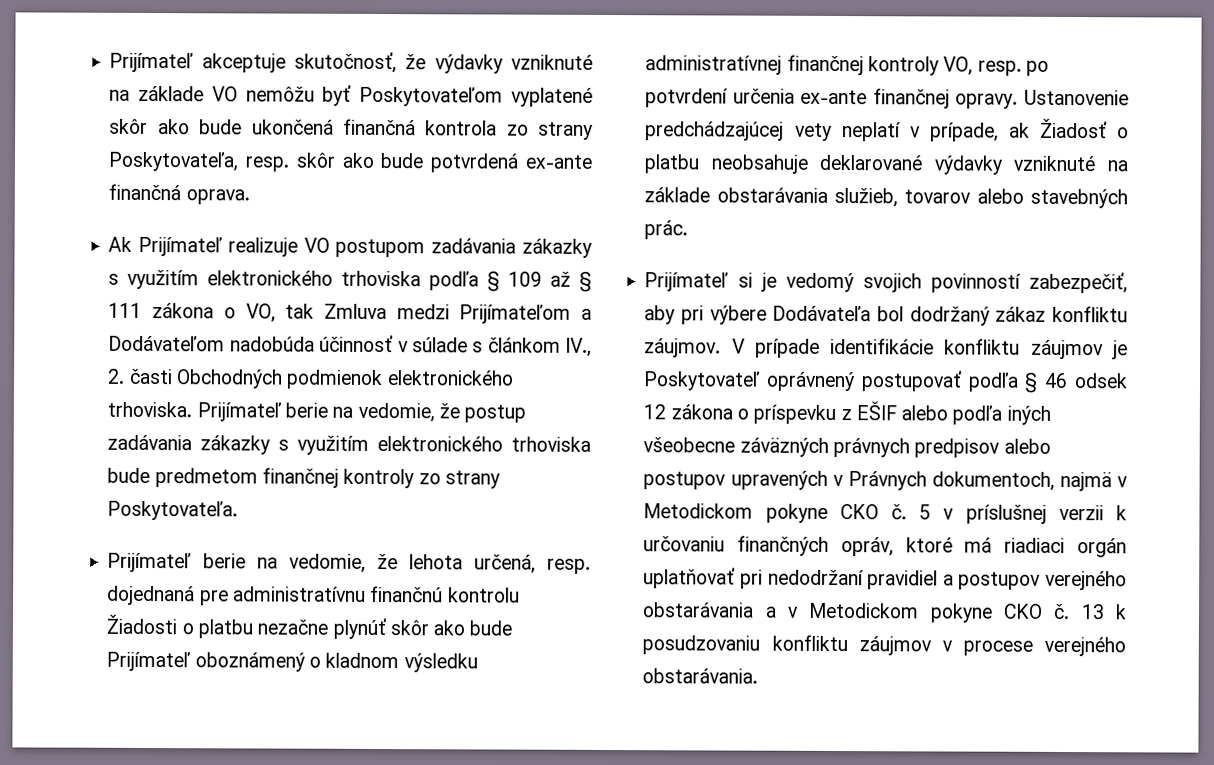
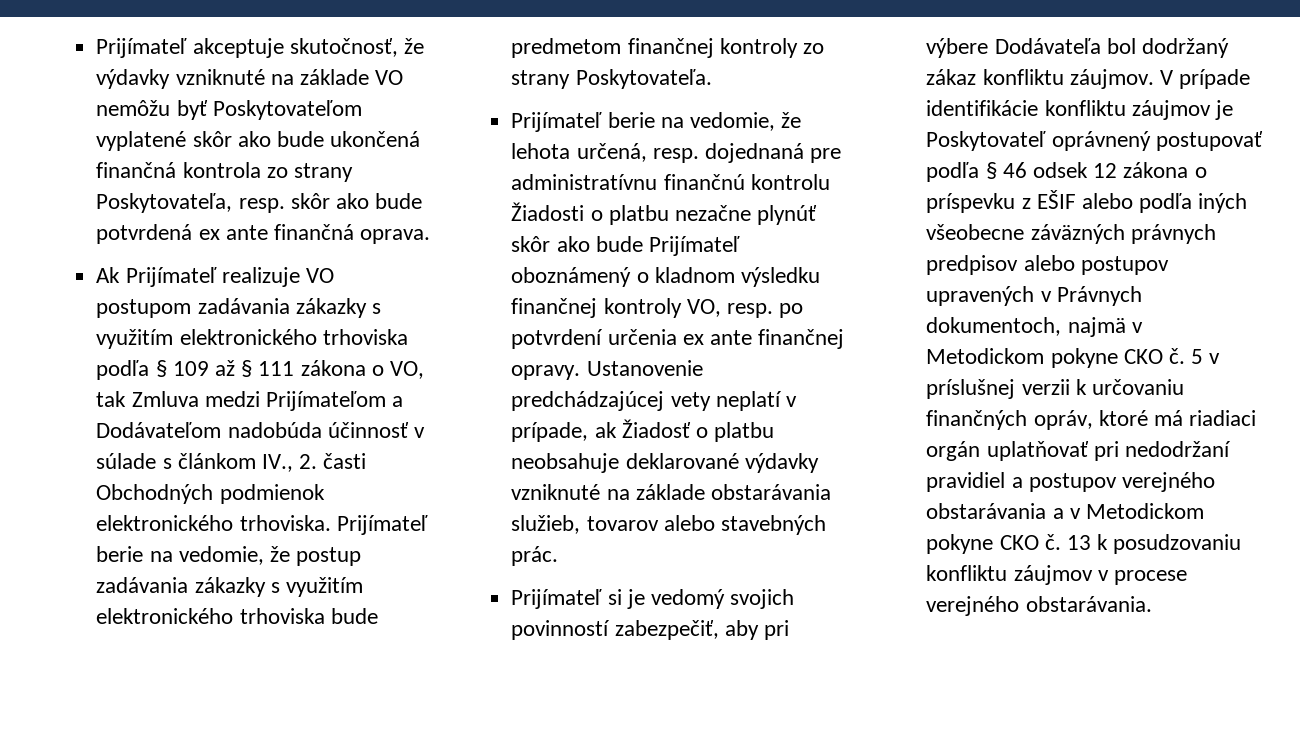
- Prijímateľ akceptuje skutočnosť, že výdavky vzniknuté na základe VO nemôžu byť Poskytovateľom vyplatené skôr ako bude ukončená finančná kontrola zo strany Poskytovateľa, resp. skôr ako bude potvrdená ex-ante finančná oprava.
+ Prijímateľ akceptuje skutočnosť, že výdavky vzniknuté na základe VO nemôžu byť Poskytovateľom vyplatené skôr ako bude ukončená finančná kontrola zo strany Poskytovateľa, resp. skôr ako bude potvrdená ex ante finančná oprava.
- Prijímateľ berie na vedomie, že lehota určená, resp. dojednaná pre administratívnu finančnú kontrolu Žiadosti o platbu nezačne plynúť skôr ako bude Prijímateľ oboznámený o kladnom výsledku administratívnej finančnej kontroly VO, resp. po potvrdení určenia ex-ante finančnej opravy.
+ Prijímateľ berie na vedomie, že lehota určená, resp. dojednaná pre administratívnu finančnú kontrolu Žiadosti o platbu nezačne plynúť skôr ako bude Prijímateľ oboznámený o kladnom výsledku finančnej kontroly VO, resp. po potvrdení určenia ex ante finančnej opravy.

